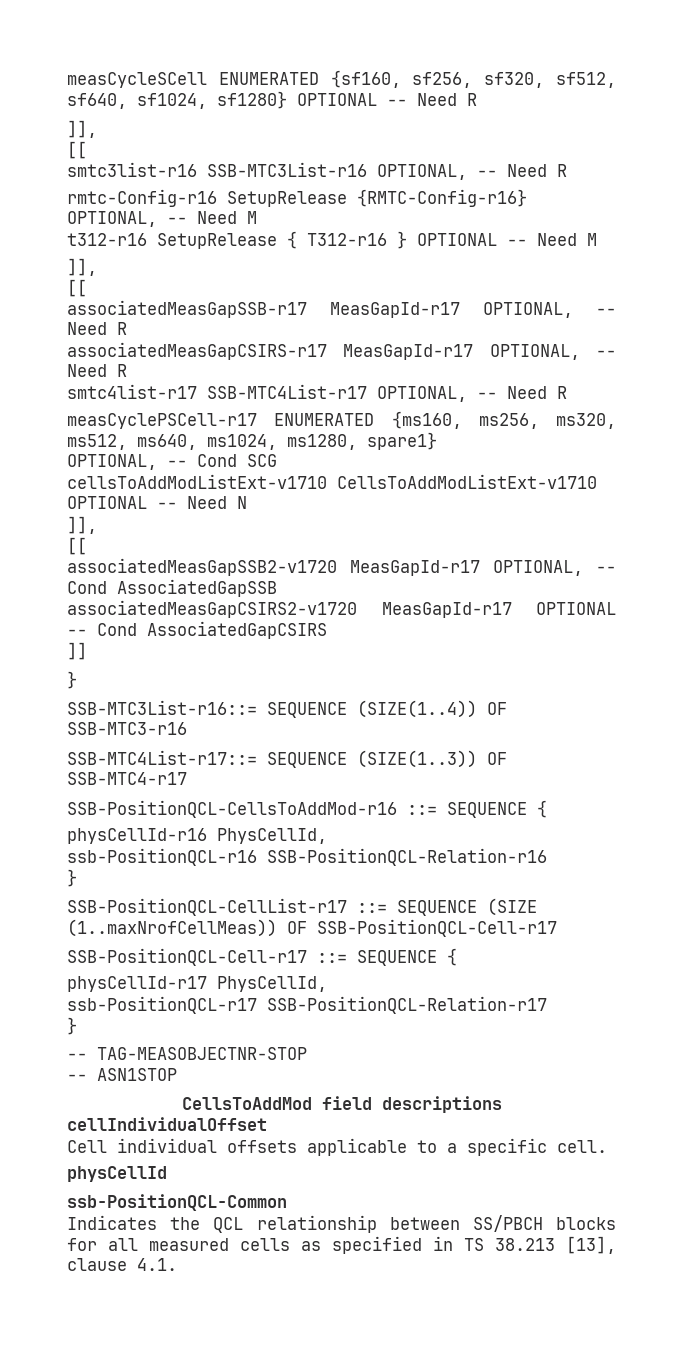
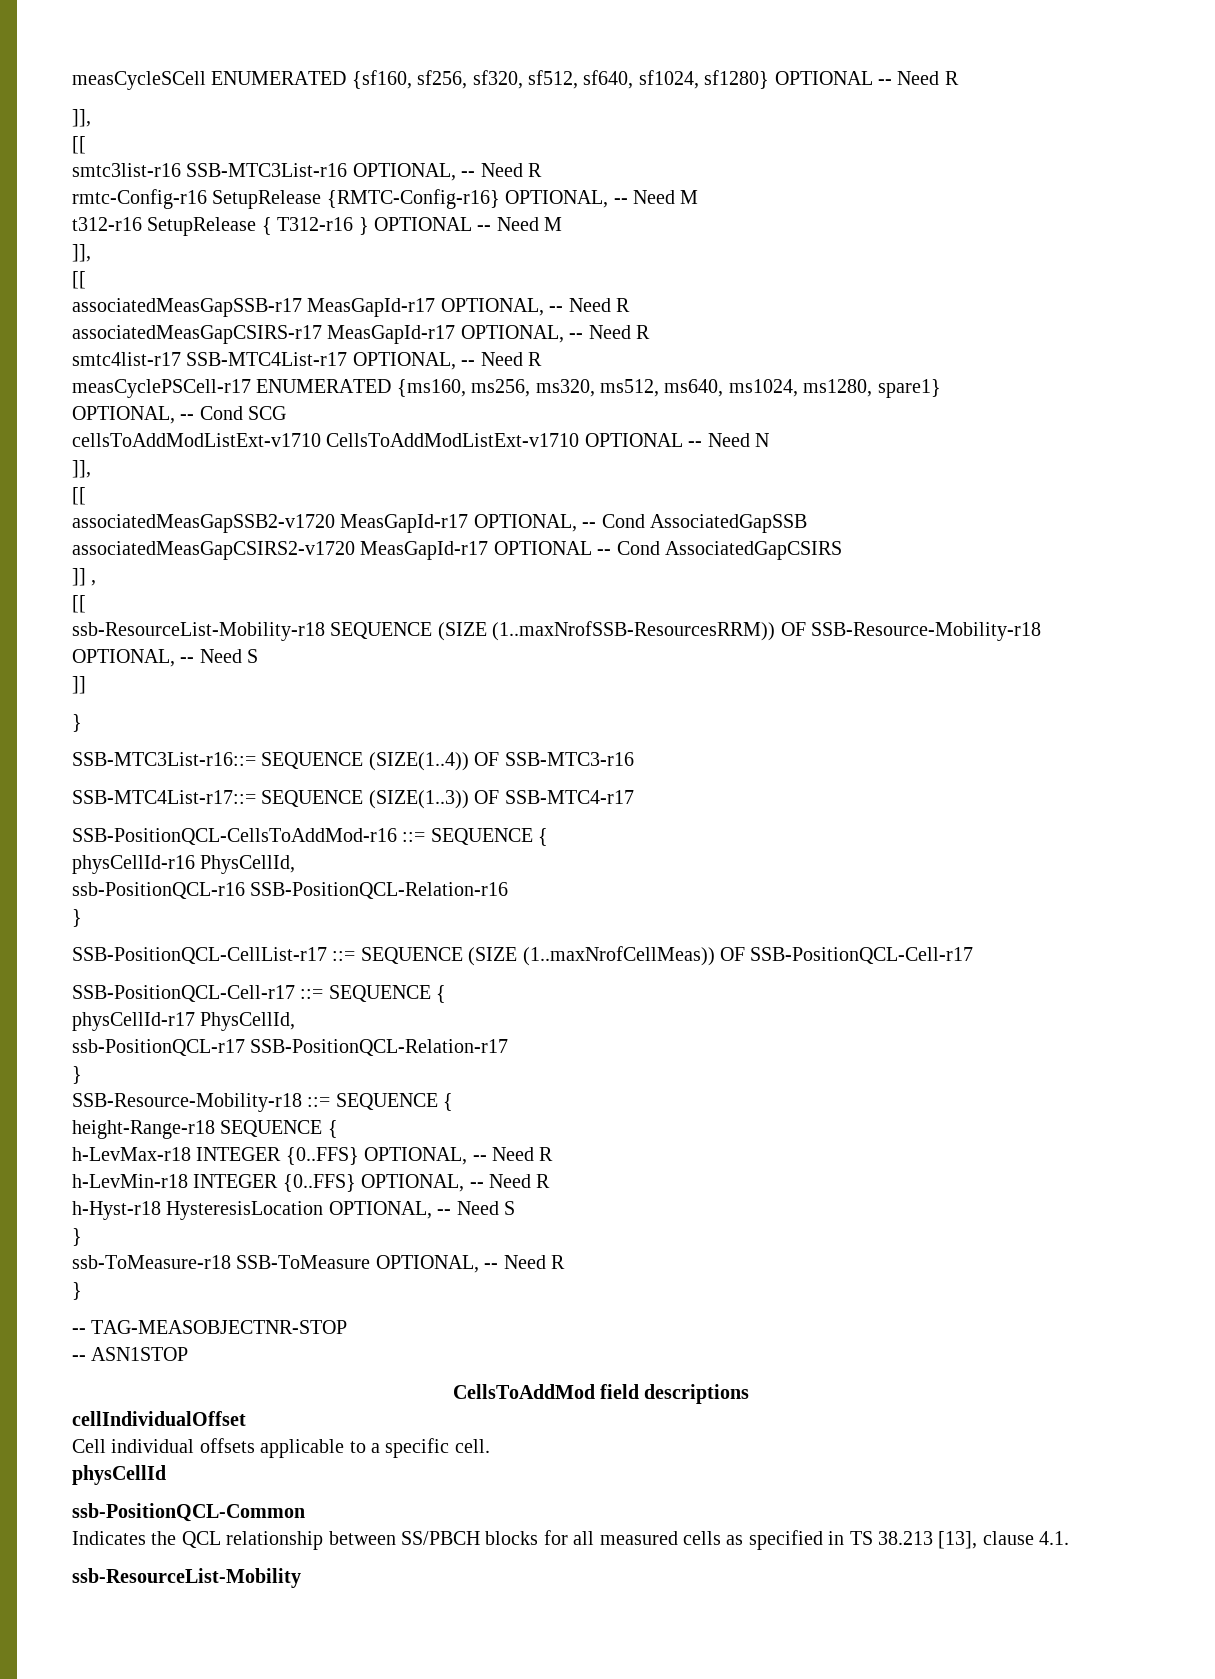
+ ]] ,
+ [[
+ ssb-ResourceList-Mobility-r18 SEQUENCE (SIZE (1..maxNrofSSB-ResourcesRRM)) OF SSB-Resource-Mobility-r18 OPTIONAL, -- Need S
+ SSB-Resource-Mobility-r18 ::= SEQUENCE {
+ height-Range-r18 SEQUENCE {
+ h-LevMax-r18 INTEGER {0..FFS} OPTIONAL, -- Need R
+ h-LevMin-r18 INTEGER {0..FFS} OPTIONAL, -- Need R
+ h-Hyst-r18 HysteresisLocation OPTIONAL, -- Need S
+ }
+ ssb-ToMeasure-r18 SSB-ToMeasure OPTIONAL, -- Need R
+ }
+ ssb-ResourceList-Mobility

